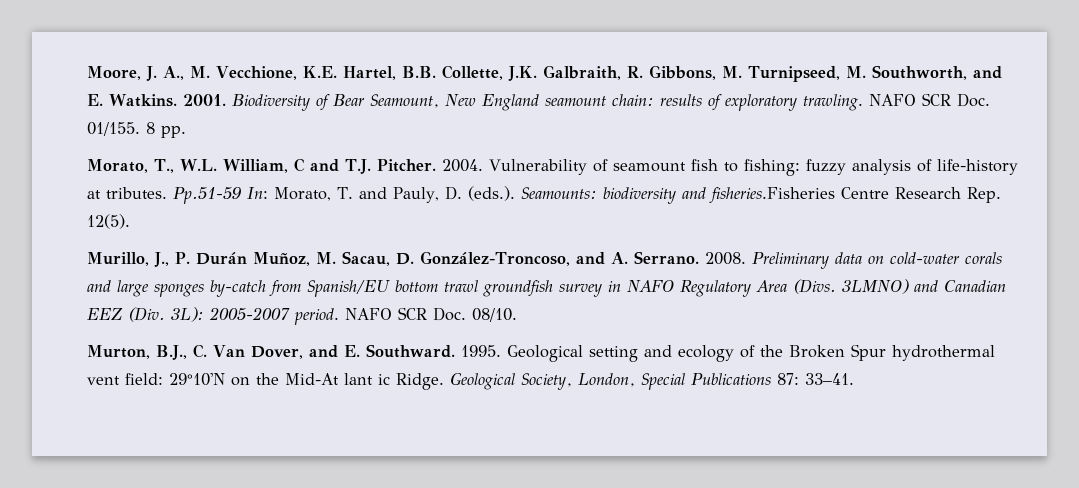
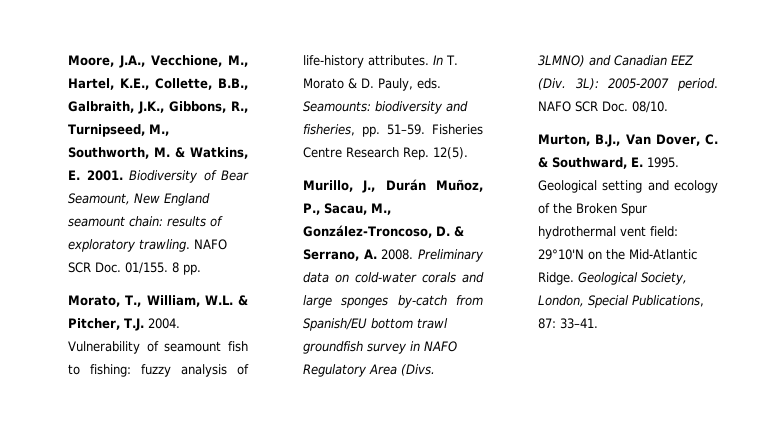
- Moore, J. A., M. Vecchione, K.E. Hartel, B.B. Collette, J.K. Galbraith, R. Gibbons, M. Turnipseed, M. Southworth, and E. Watkins. 2001.
+ Moore, J.A., Vecchione, M., Hartel, K.E., Collette, B.B., Galbraith, J.K., Gibbons, R., Turnipseed, M., Southworth, M. & Watkins, E. 2001.
- Morato, T., W.L. William, C and T.J. Pitcher. 2004.
+ Morato, T., William, W.L. & Pitcher, T.J. 2004.
- Vulnerability of seamount fish to fishing: fuzzy analysis of life-history at tributes. Pp.51-59 In: Morato, T. and Pauly, D. (eds.). Seamounts: biodiversity and fisheries.Fisheries Centre Research Rep. 12(5).
+ Vulnerability of seamount fish to fishing: fuzzy analysis of life-history attributes. In T. Morato & D. Pauly, eds. Seamounts: biodiversity and fisheries, pp. 51–59. Fisheries Centre Research Rep. 12(5).
- Murillo, J., P. Durán Muñoz, M. Sacau, D. González-Troncoso, and A. Serrano. 2008.
+ Murillo, J., Durán Muñoz, P., Sacau, M., González-Troncoso, D. & Serrano, A. 2008.
- Murton, B.J., C. Van Dover, and E. Southward. 1995.
+ Murton, B.J., Van Dover, C. & Southward, E. 1995.
- Geological setting and ecology of the Broken Spur hydrothermal vent field: 29°10'N on the Mid-At lant ic Ridge.
+ Geological setting and ecology of the Broken Spur hydrothermal vent field: 29°10'N on the Mid-Atlantic Ridge.
- Geological Society, London, Special Publications 87: 33–41.
+ Geological Society, London, Special Publications, 87: 33–41.

